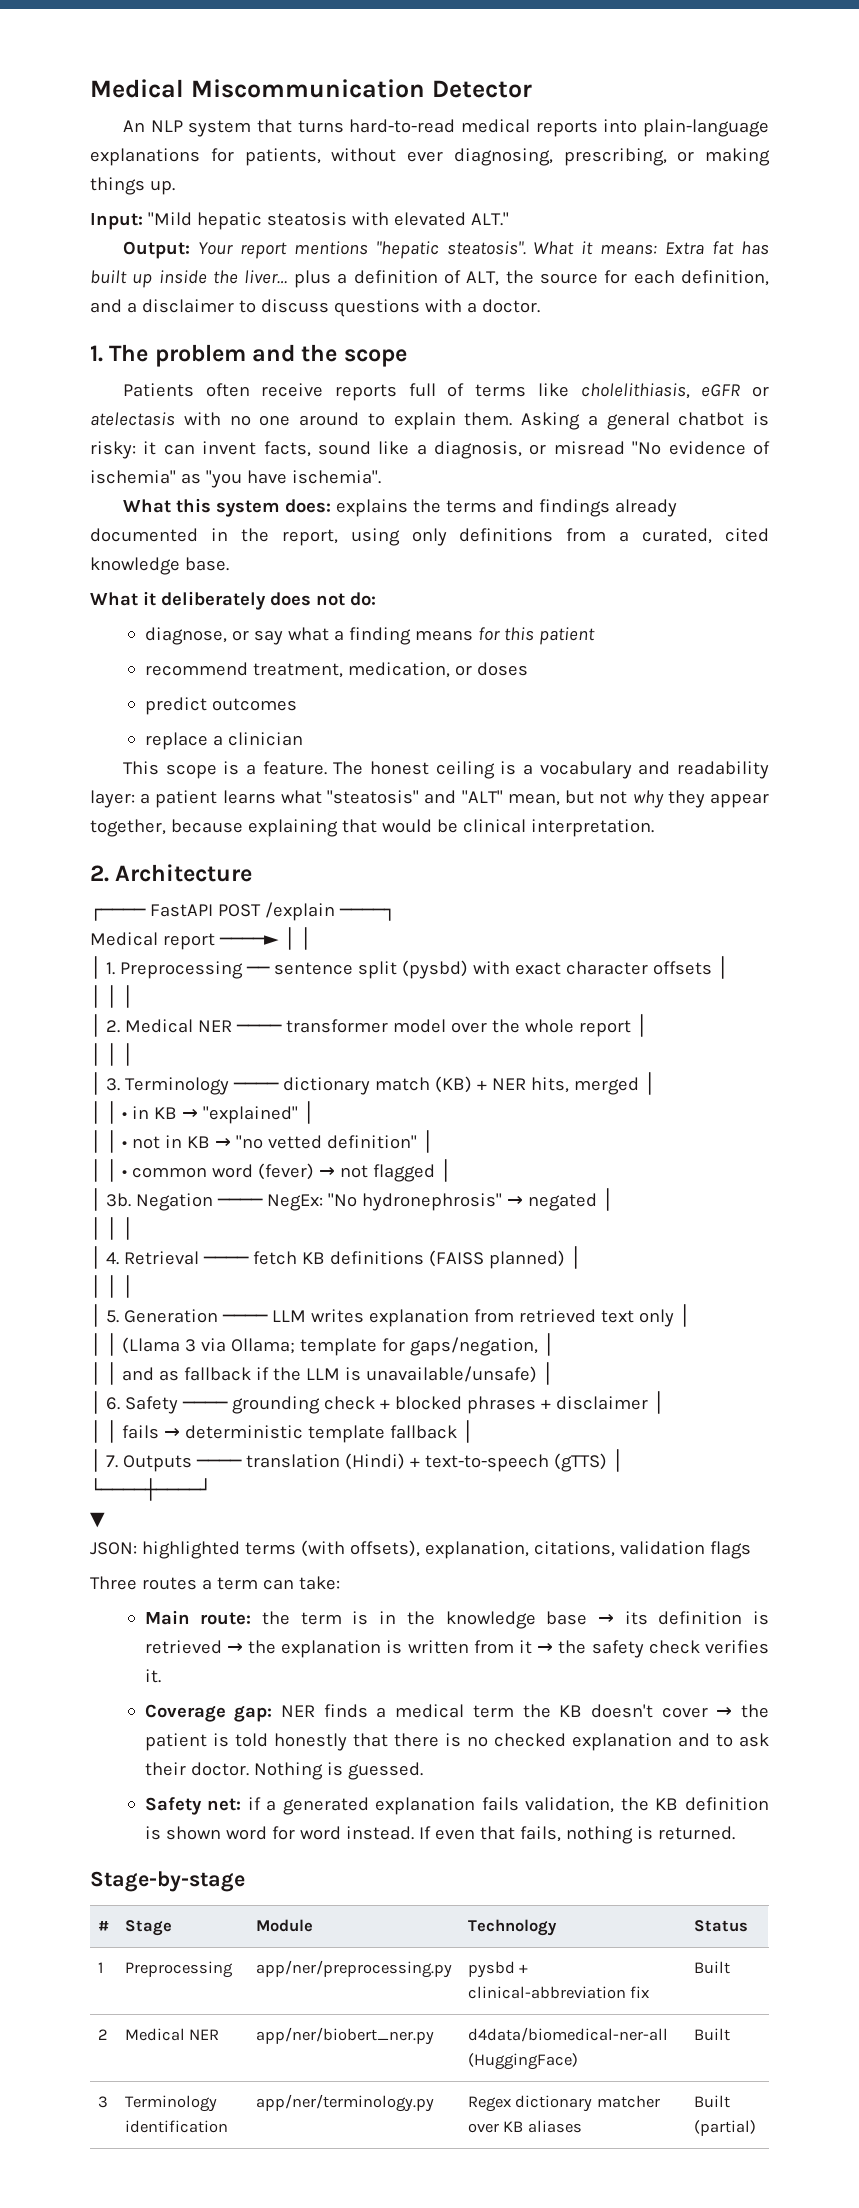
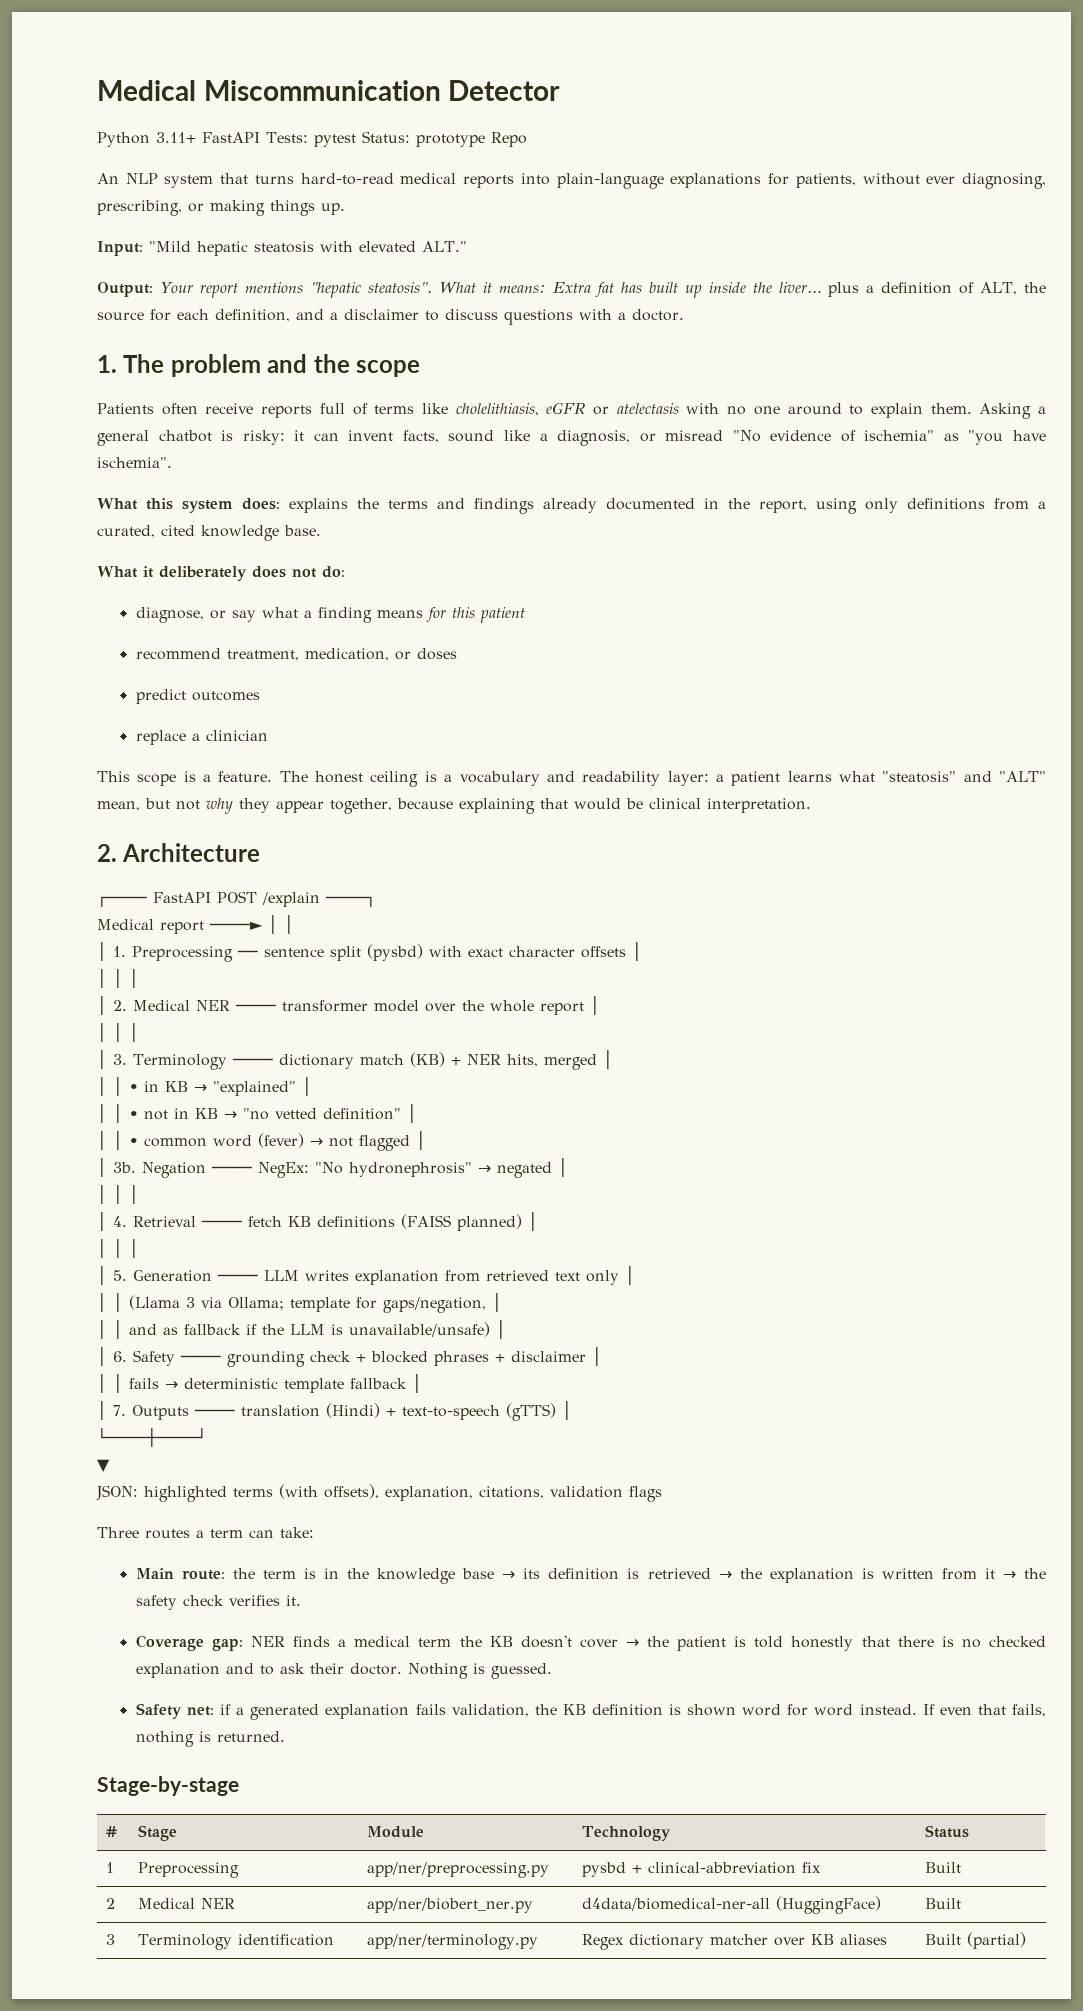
+ Python 3.11+ FastAPI Tests: pytest Status: prototype Repo

